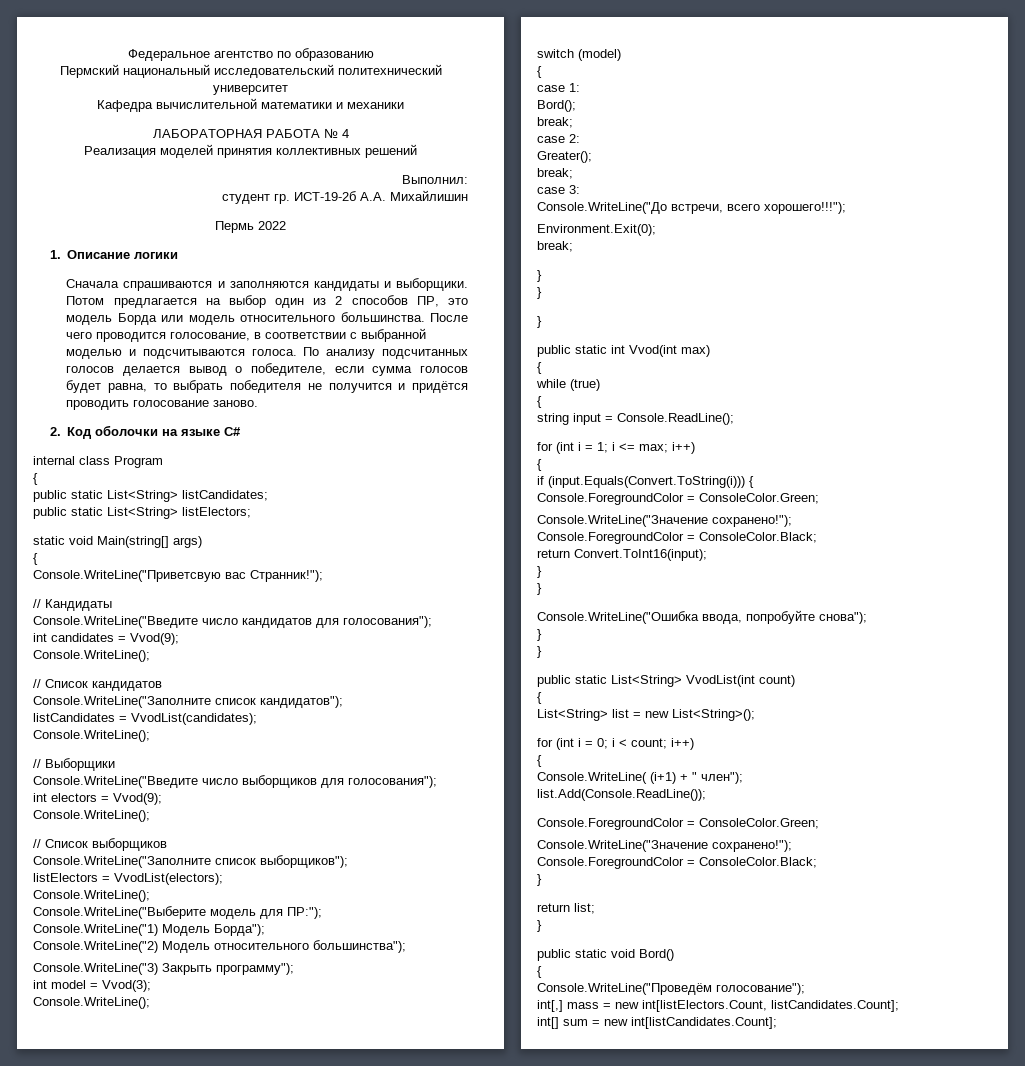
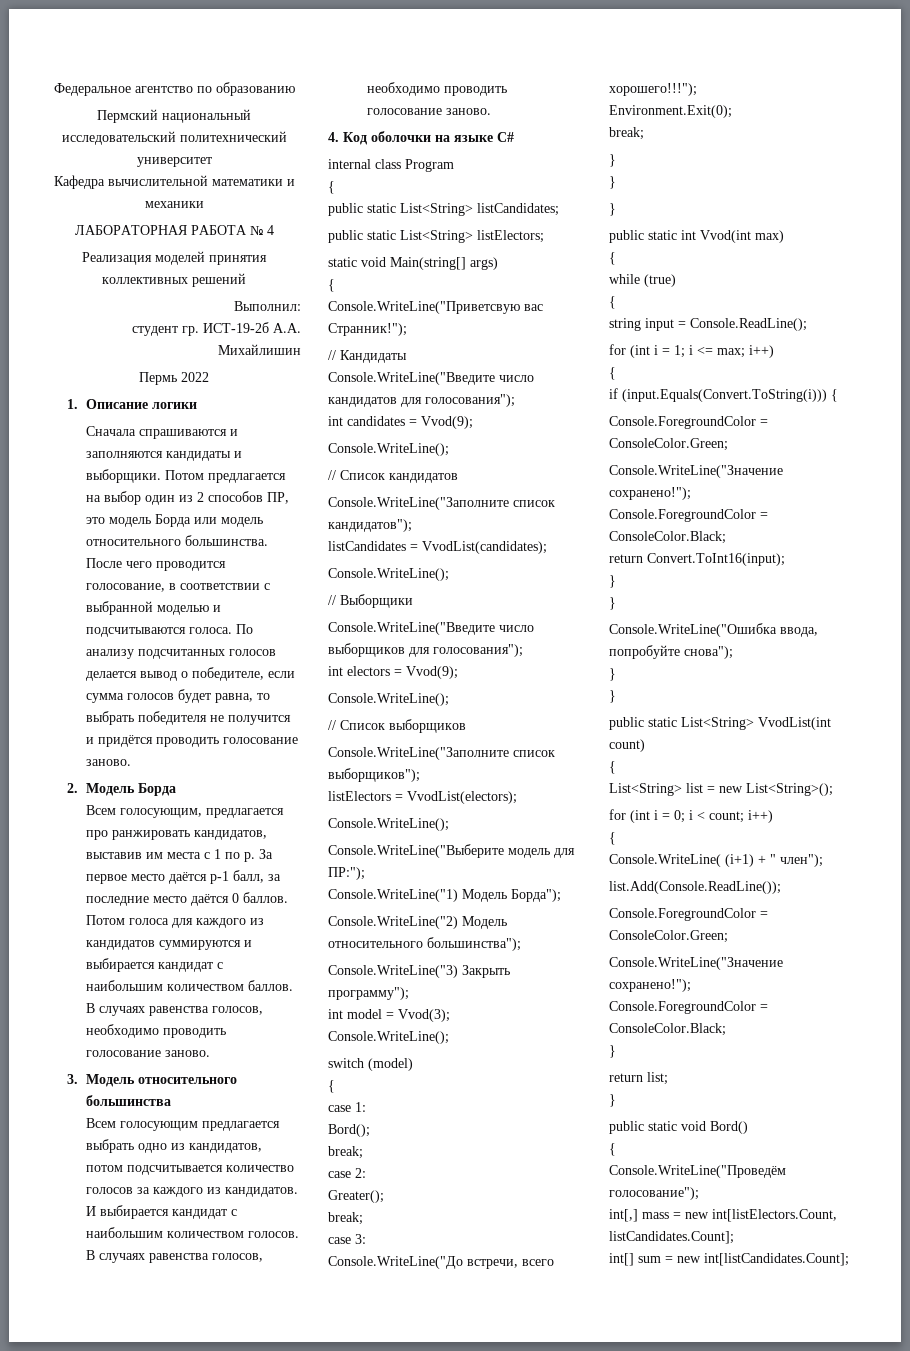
- 2. Код оболочки на языке C#
+ 2. Модель Борда
+ Всем голосующим, предлагается про ранжировать кандидатов, выставив им места с 1 по p. За первое место даётся p-1 балл, за последние место даётся 0 баллов. Потом голоса для каждого из кандидатов суммируются и выбирается кандидат с наибольшим количеством баллов. В случаях равенства голосов, необходимо проводить голосование заново.
+ 3. Модель относительного большинства
+ Всем голосующим предлагается выбрать одно из кандидатов, потом подсчитывается количество голосов за каждого из кандидатов. И выбирается кандидат с наибольшим количеством голосов. В случаях равенства голосов, необходимо проводить голосование заново.
+ 4. Код оболочки на языке C#

